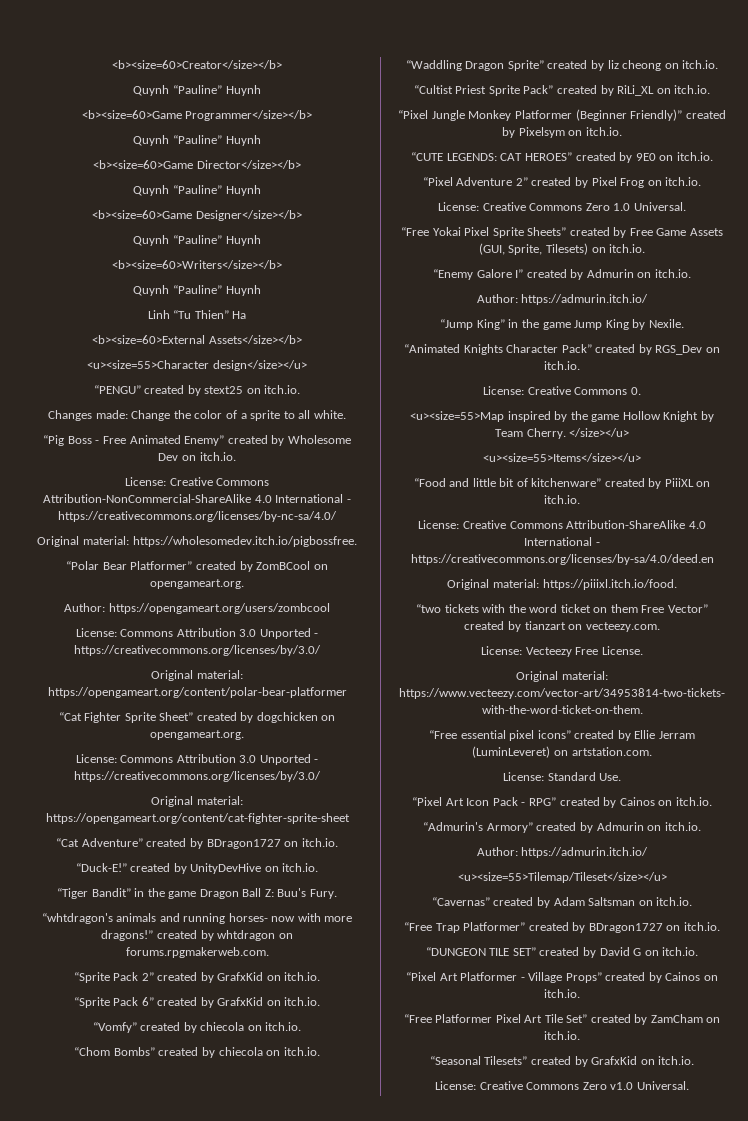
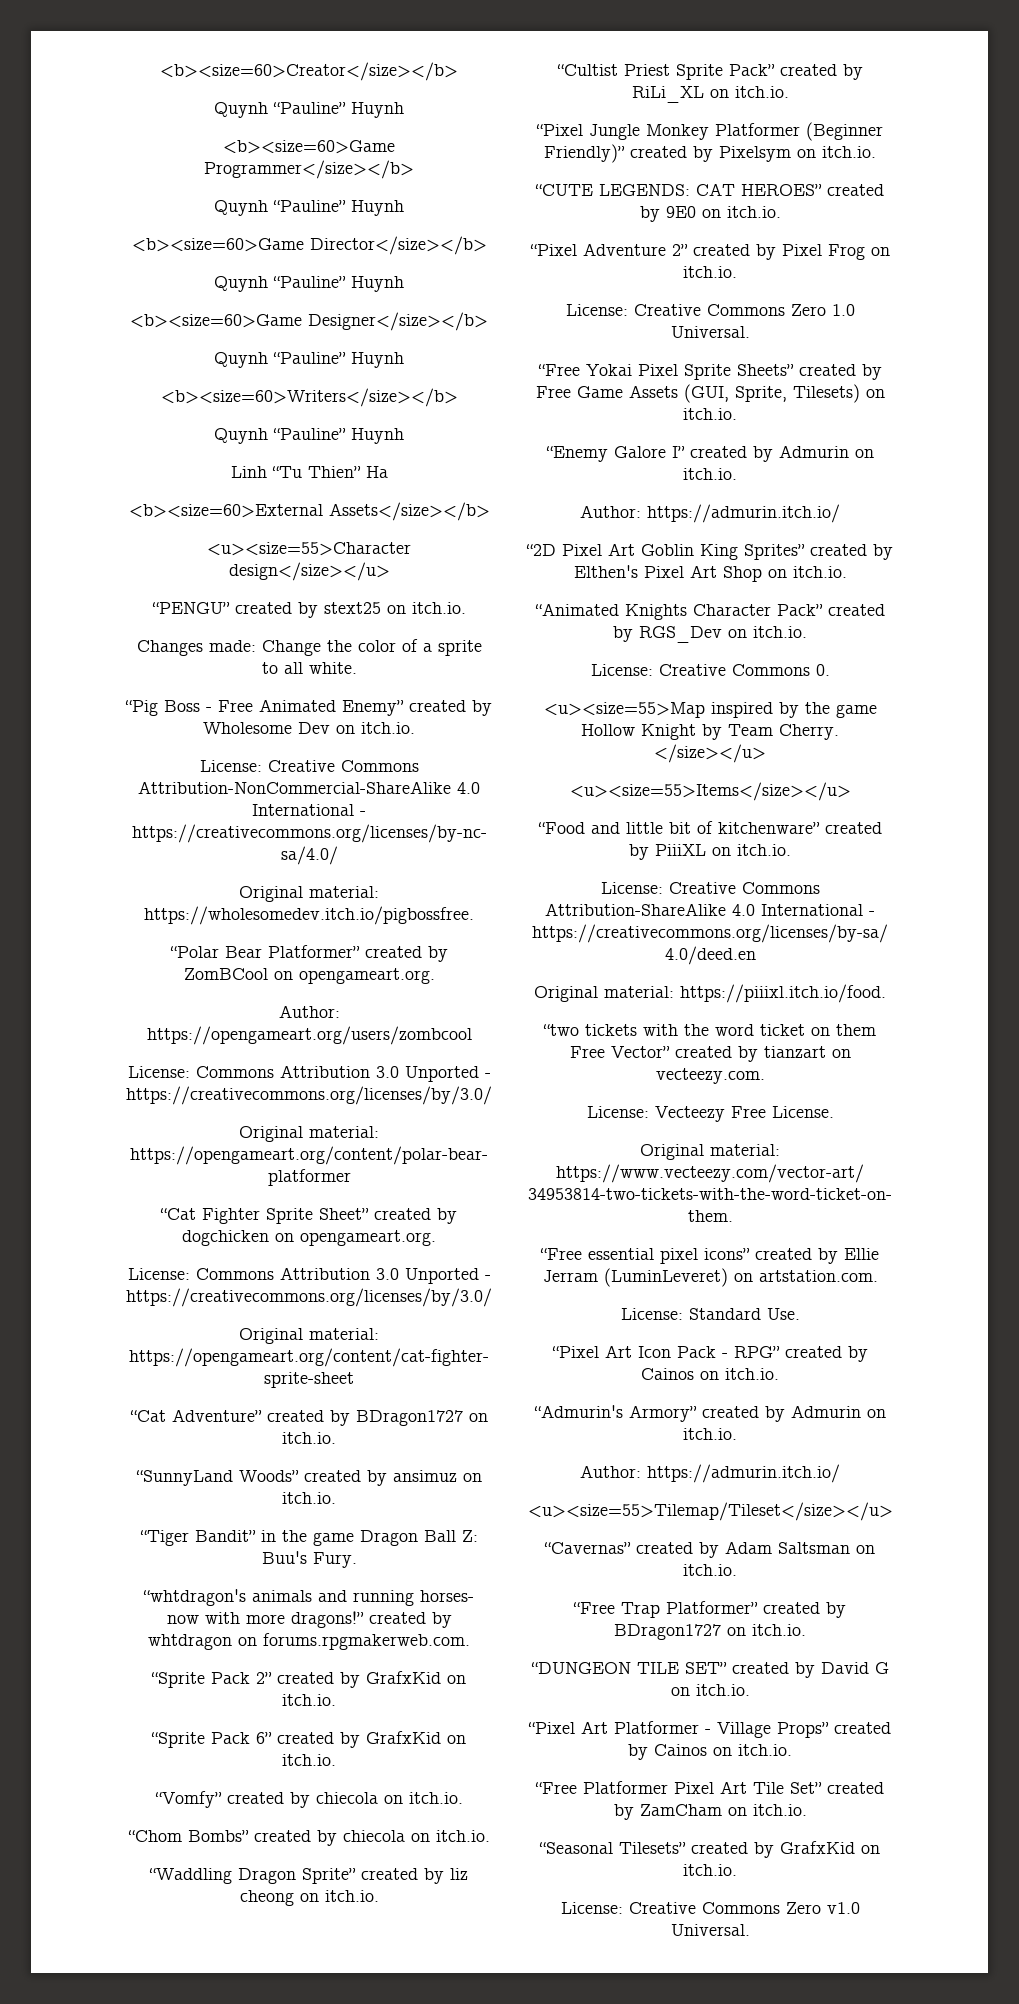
- “Duck-E!” created by UnityDevHive on itch.io.
+ “SunnyLand Woods” created by ansimuz on itch.io.
- “Jump King” in the game Jump King by Nexile.
+ “2D Pixel Art Goblin King Sprites” created by Elthen's Pixel Art Shop on itch.io.

